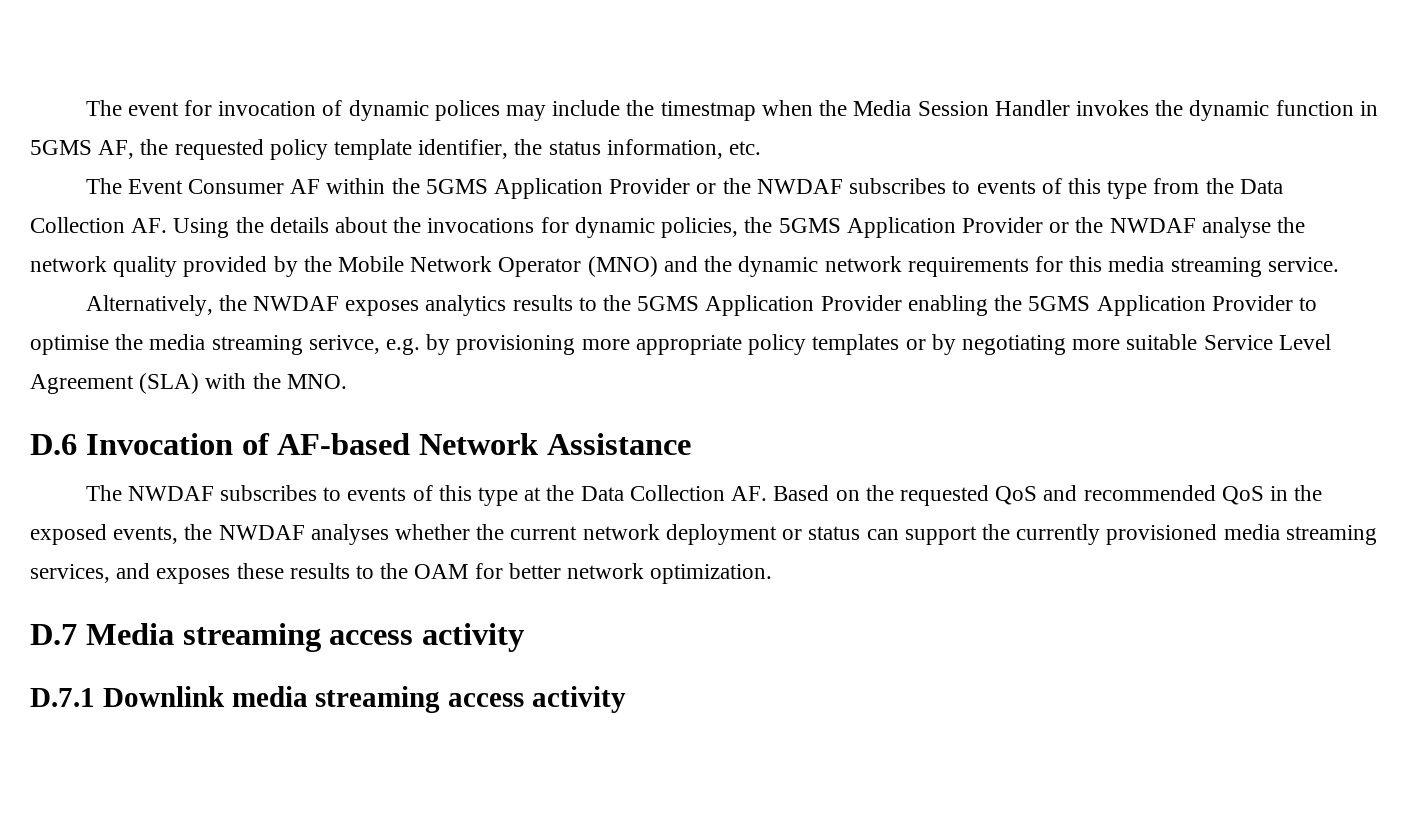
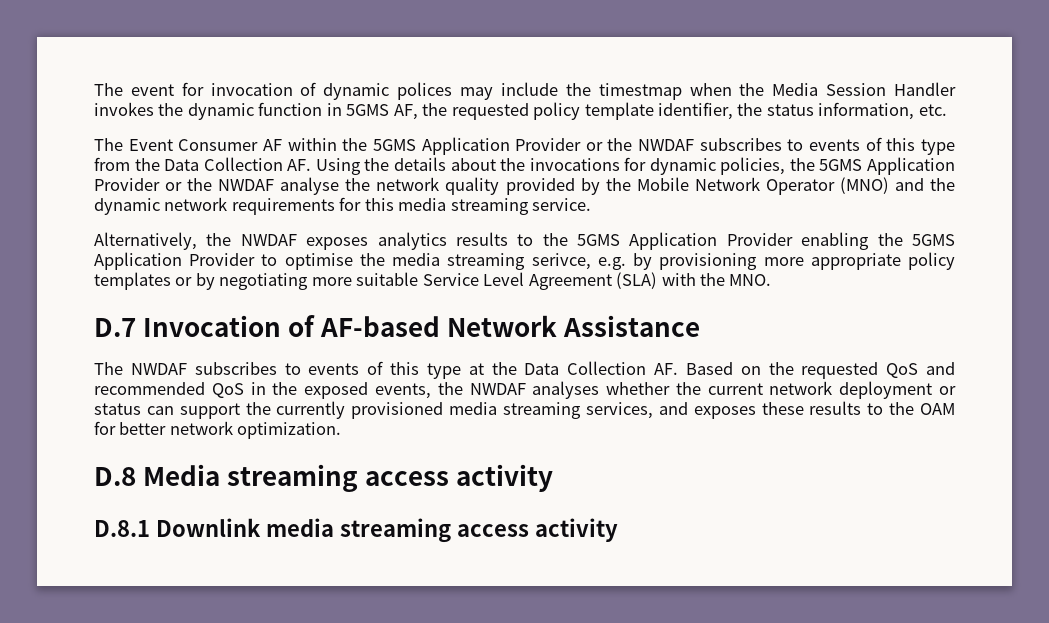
- D.6 Invocation of AF-based Network Assistance
+ D.7 Invocation of AF-based Network Assistance
- D.7 Media streaming access activity
+ D.8 Media streaming access activity
- D.7.1 Downlink media streaming access activity
+ D.8.1 Downlink media streaming access activity

